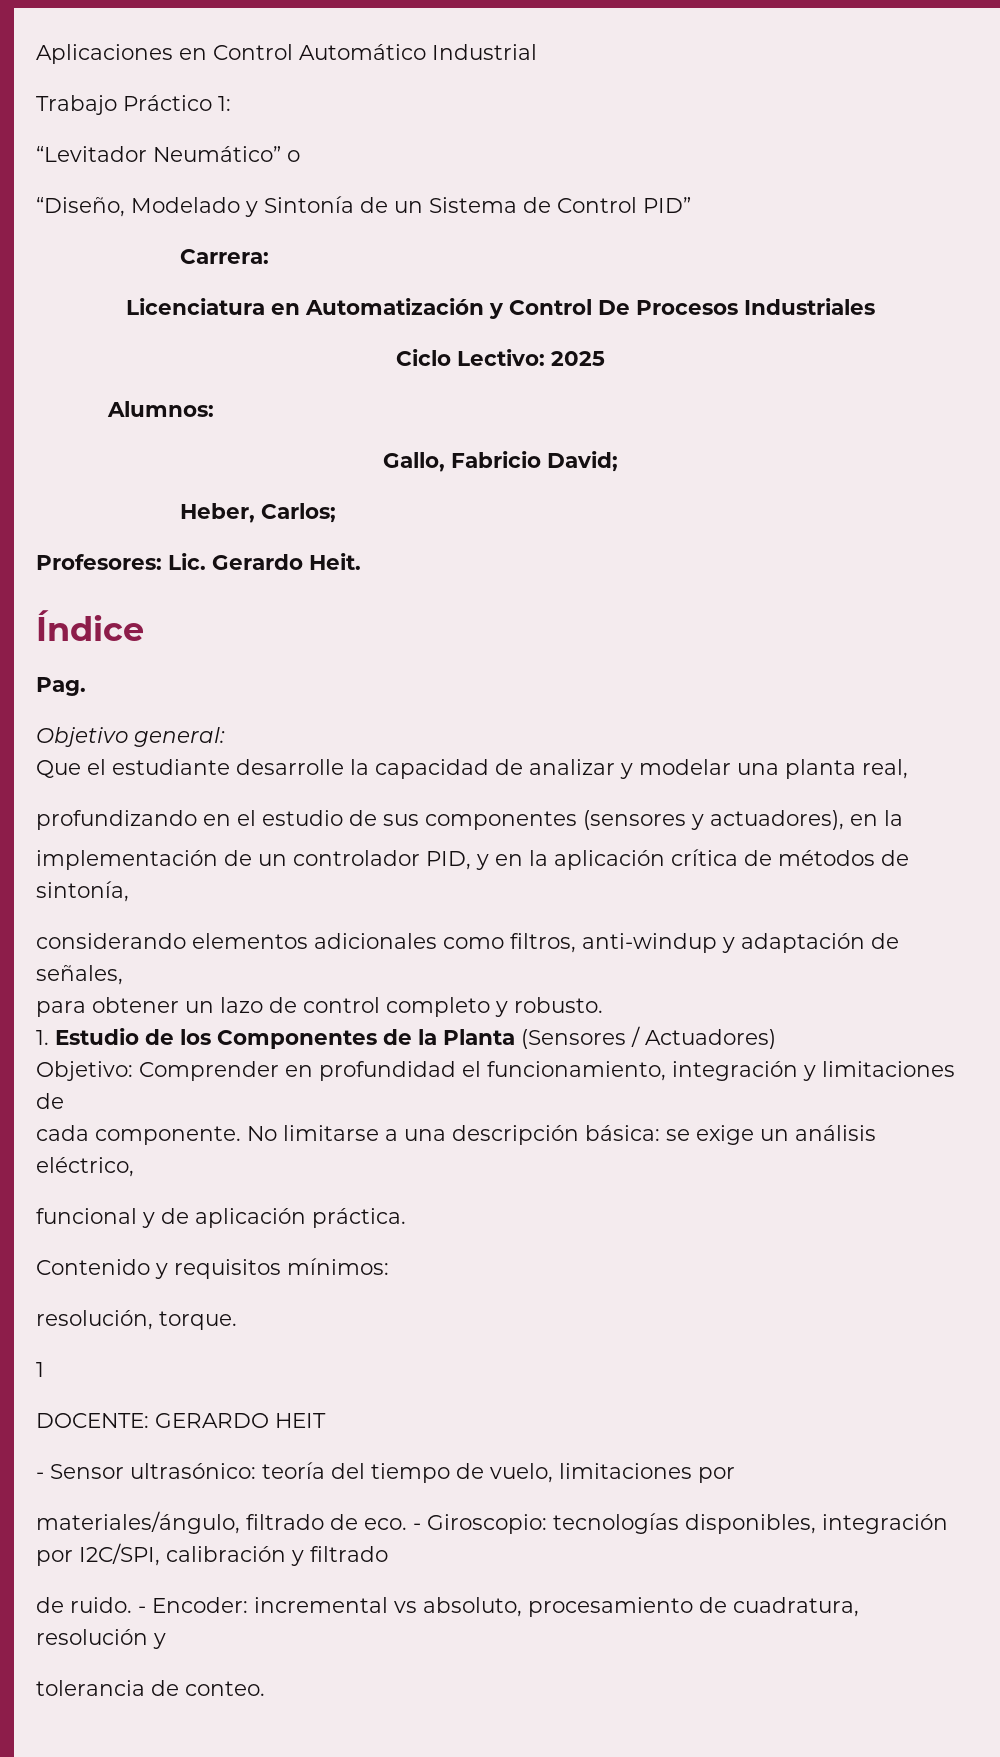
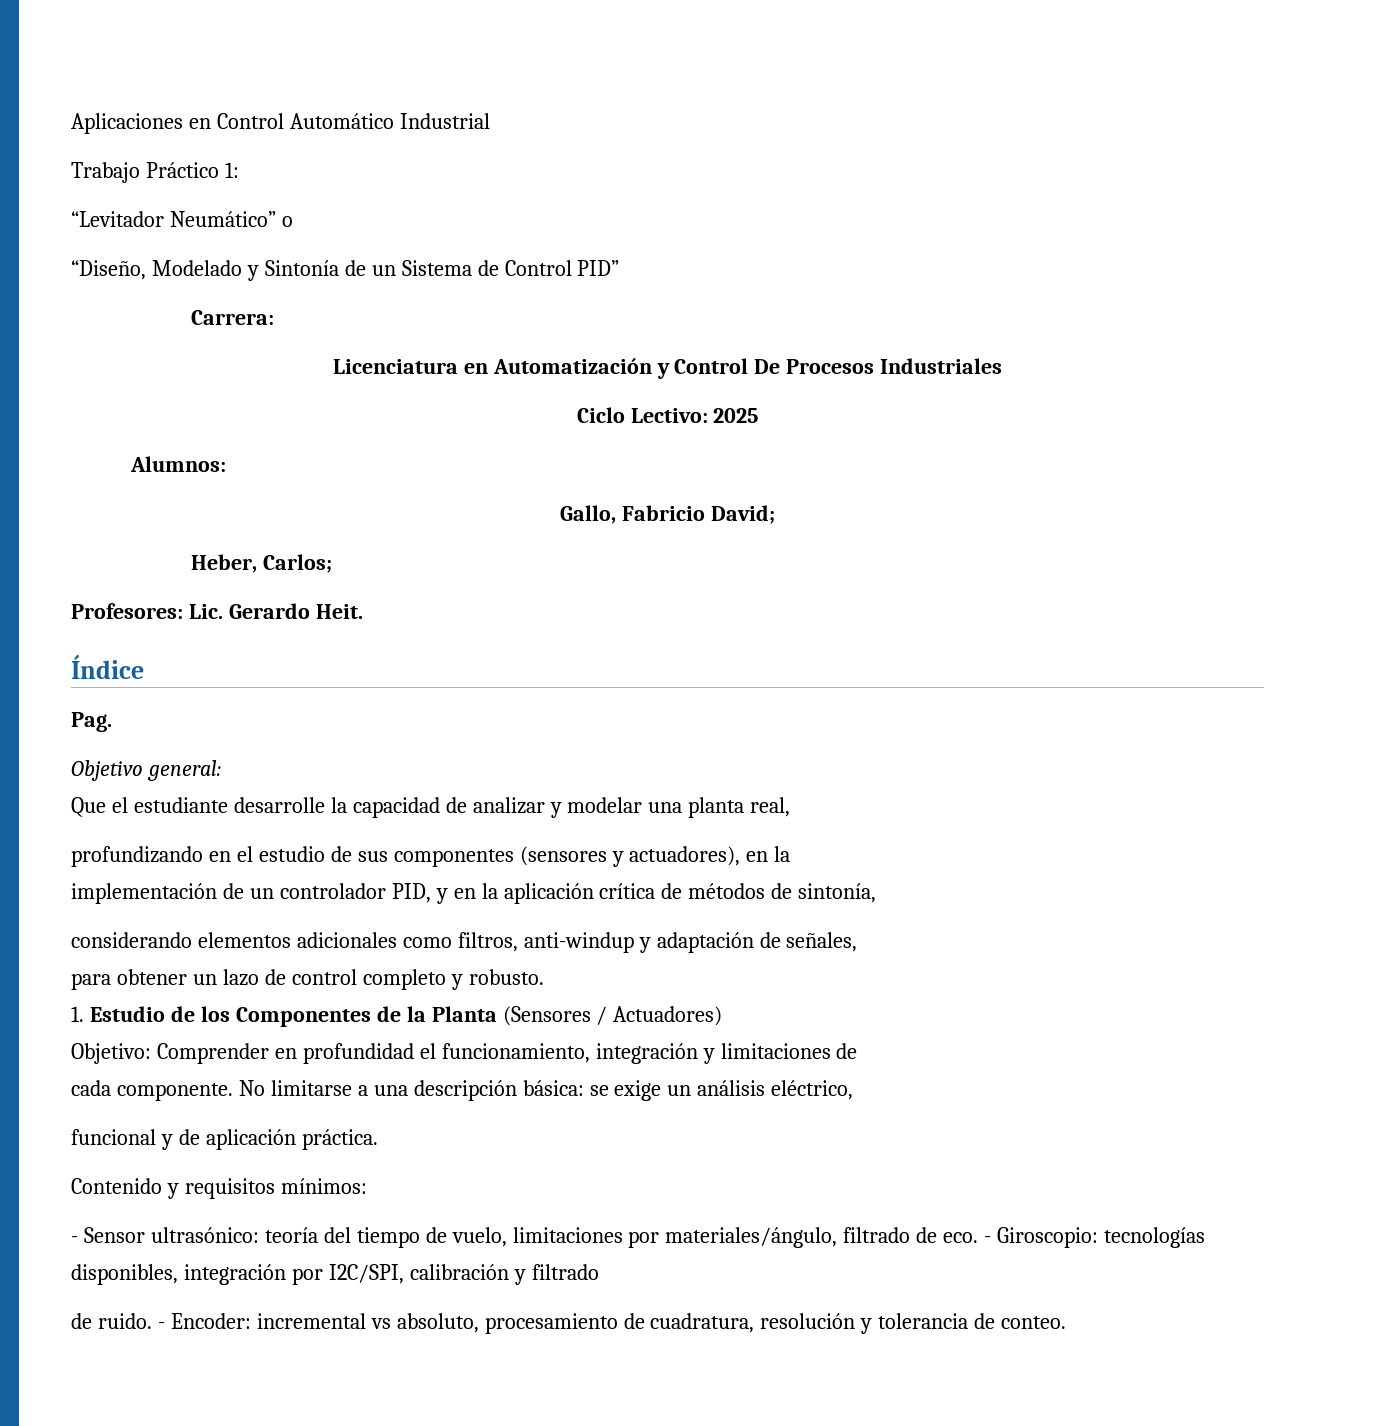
- resolución, torque.
- 1
- DOCENTE: GERARDO HEIT
- - Sensor ultrasónico: teoría del tiempo de vuelo, limitaciones por
- materiales/ángulo, filtrado de eco.
+ - Sensor ultrasónico: teoría del tiempo de vuelo, limitaciones por materiales/ángulo, filtrado de eco.
- - Encoder: incremental vs absoluto, procesamiento de cuadratura, resolución y
- tolerancia de conteo.
+ - Encoder: incremental vs absoluto, procesamiento de cuadratura, resolución y tolerancia de conteo.

